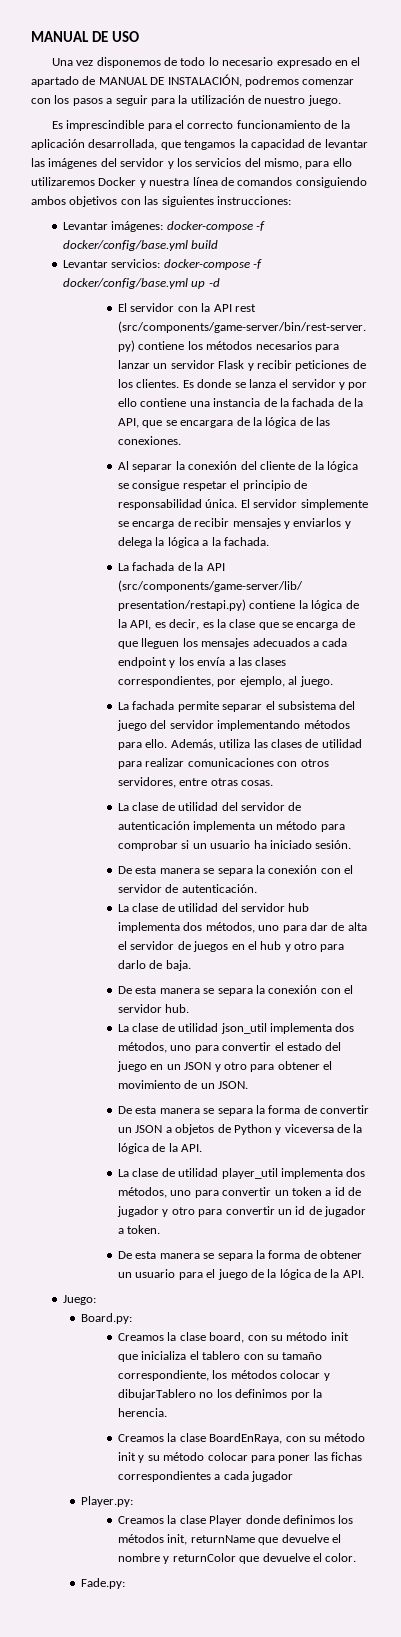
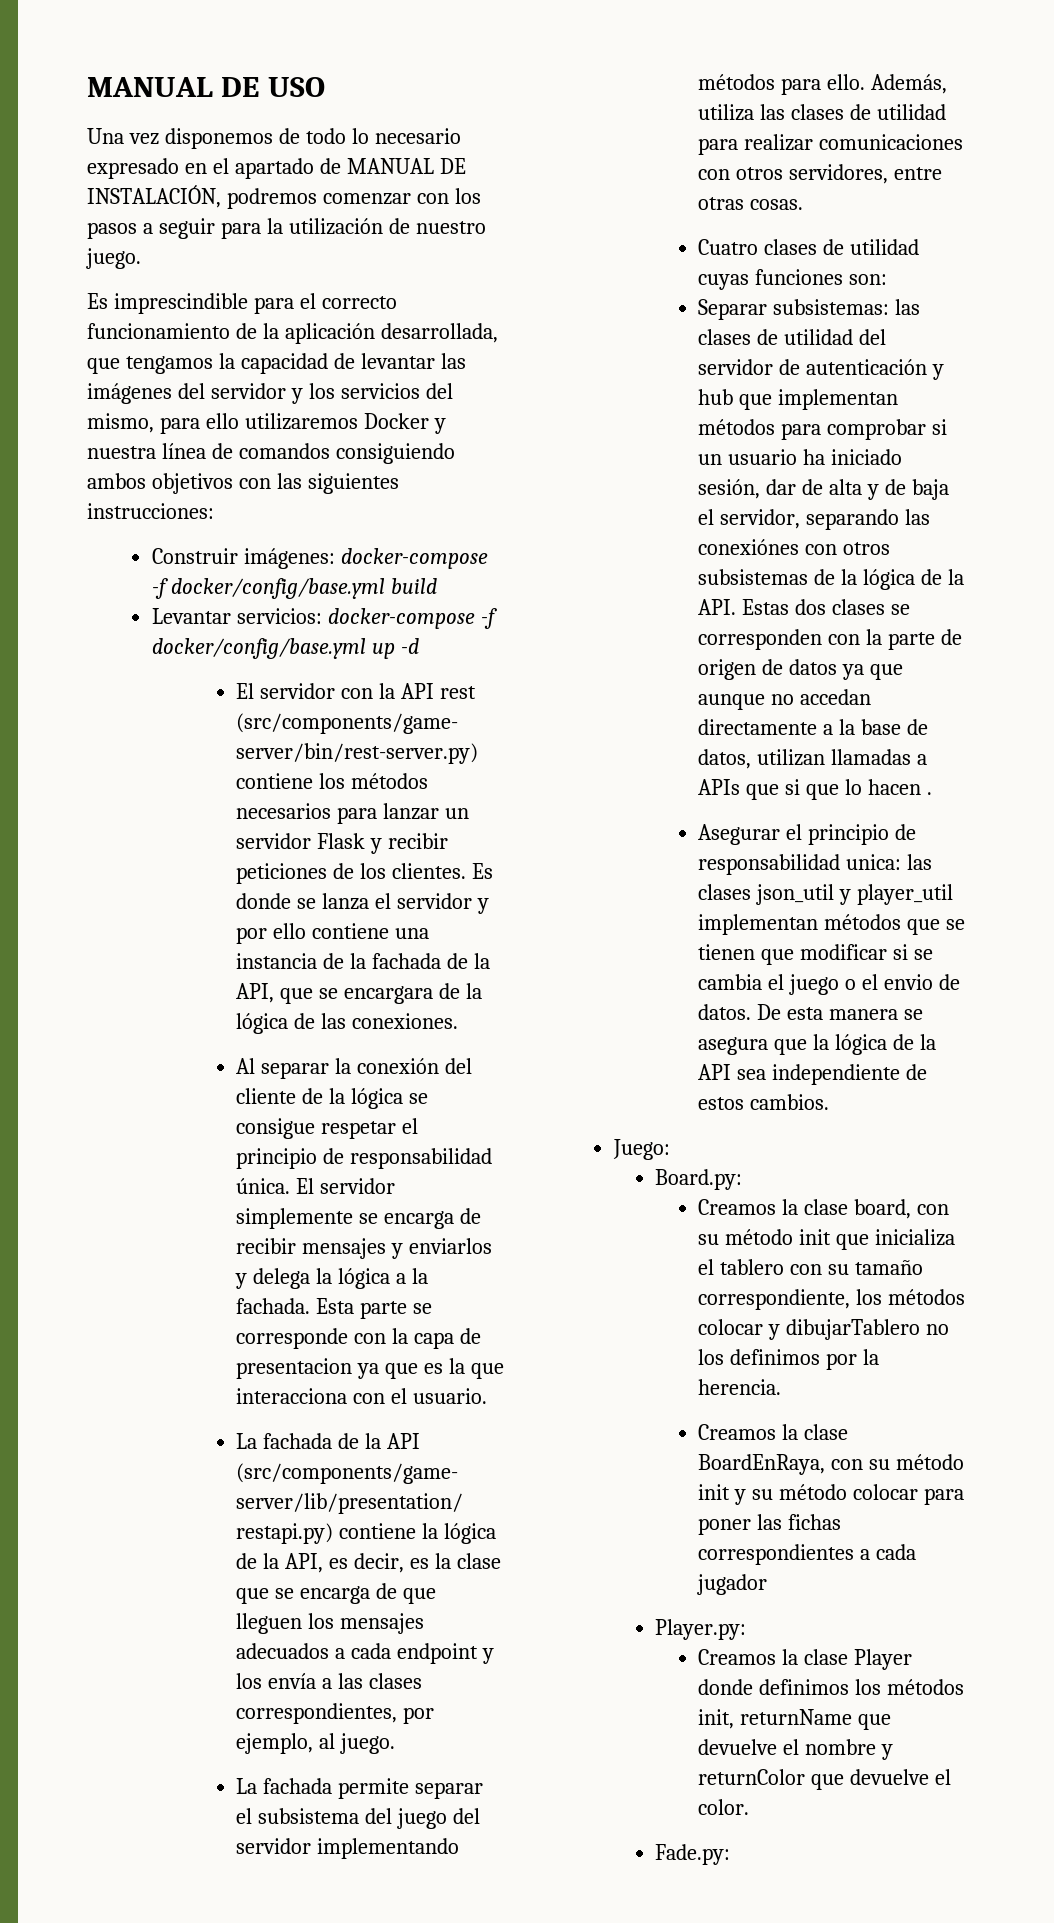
- Levantar imágenes: docker-compose -f docker/config/base.yml build
+ Construir imágenes: docker-compose -f docker/config/base.yml build
+ Esta parte se corresponde con la capa de presentacion ya que es la que interacciona con el usuario.
- La clase de utilidad del servidor de autenticación implementa un método para comprobar si un usuario ha iniciado sesión.
- De esta manera se separa la conexión con el servidor de autenticación.
- La clase de utilidad del servidor hub implementa dos métodos, uno para dar de alta el servidor de juegos en el hub y otro para darlo de baja.
- De esta manera se separa la conexión con el servidor hub.
- La clase de utilidad json_util implementa dos métodos, uno para convertir el estado del juego en un JSON y otro para obtener el movimiento de un JSON.
- De esta manera se separa la forma de convertir un JSON a objetos de Python y viceversa de la lógica de la API.
- La clase de utilidad player_util implementa dos métodos, uno para convertir un token a id de jugador y otro para convertir un id de jugador a token.
- De esta manera se separa la forma de obtener un usuario para el juego de la lógica de la API.
+ Cuatro clases de utilidad cuyas funciones son:
+ Separar subsistemas: las clases de utilidad del servidor de autenticación y hub que implementan métodos para comprobar si un usuario ha iniciado sesión, dar de alta y de baja el servidor, separando las conexiónes con otros subsistemas de la lógica de la API. Estas dos clases se corresponden con la parte de origen de datos ya que aunque no accedan directamente a la base de datos, utilizan llamadas a APIs que si que lo hacen .
+ Asegurar el principio de responsabilidad unica: las clases json_util y player_util implementan métodos que se tienen que modificar si se cambia el juego o el envio de datos. De esta manera se asegura que la lógica de la API sea independiente de estos cambios.

